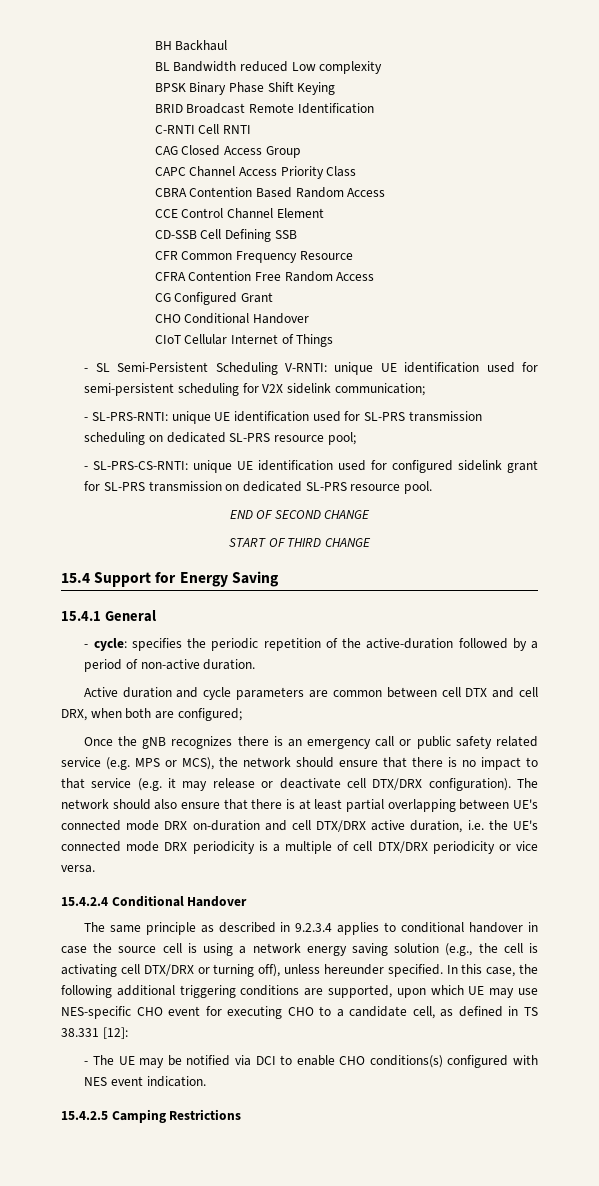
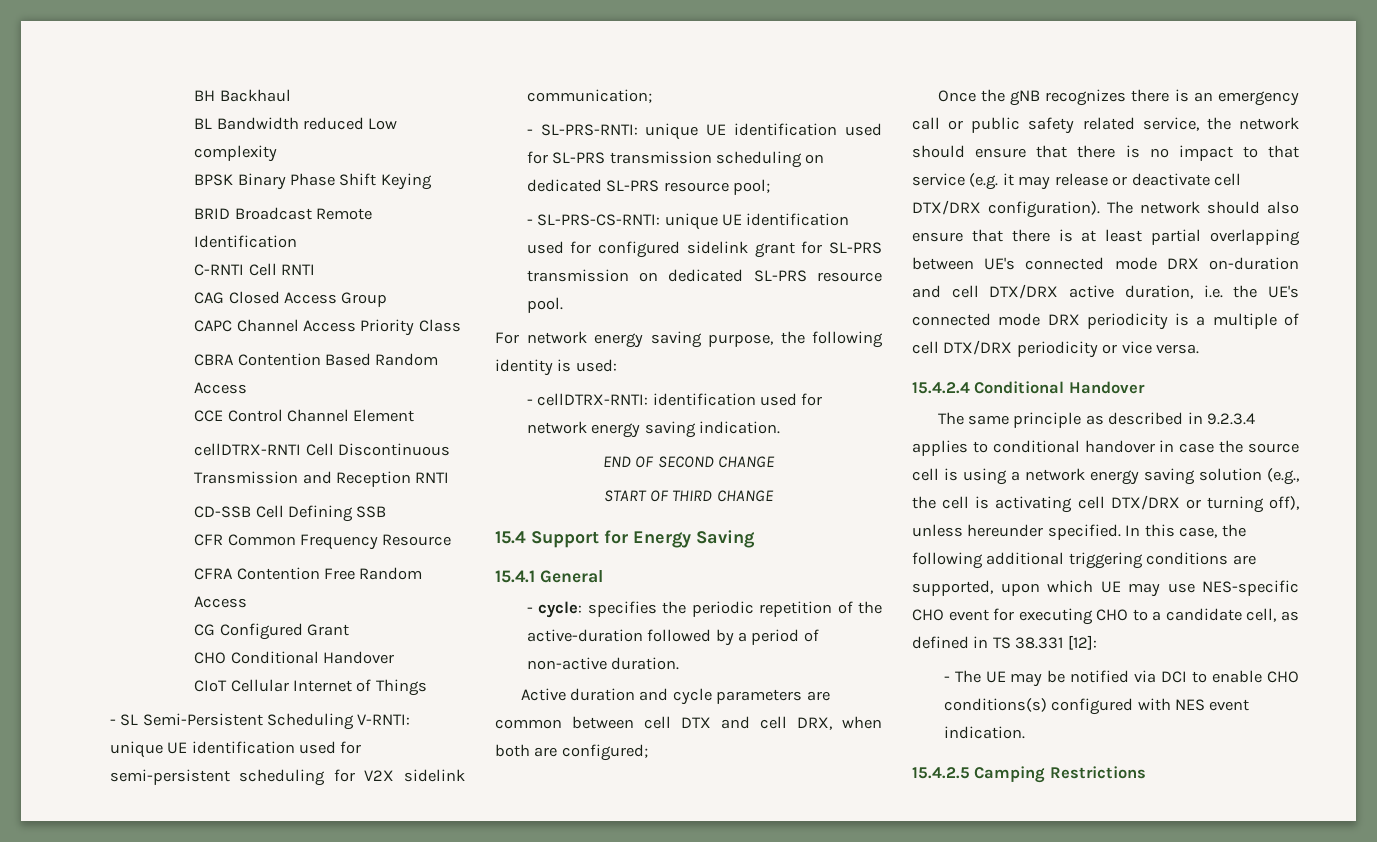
+ cellDTRX-RNTI Cell Discontinuous Transmission and Reception RNTI
+ For network energy saving purpose, the following identity is used:
+ - cellDTRX-RNTI: identification used for network energy saving indication.
- Once the gNB recognizes there is an emergency call or public safety related service (e.g. MPS or MCS), the network should ensure that there is no impact to that service (e.g. it may release or deactivate cell DTX/DRX configuration).
+ Once the gNB recognizes there is an emergency call or public safety related service, the network should ensure that there is no impact to that service (e.g. it may release or deactivate cell DTX/DRX configuration).

